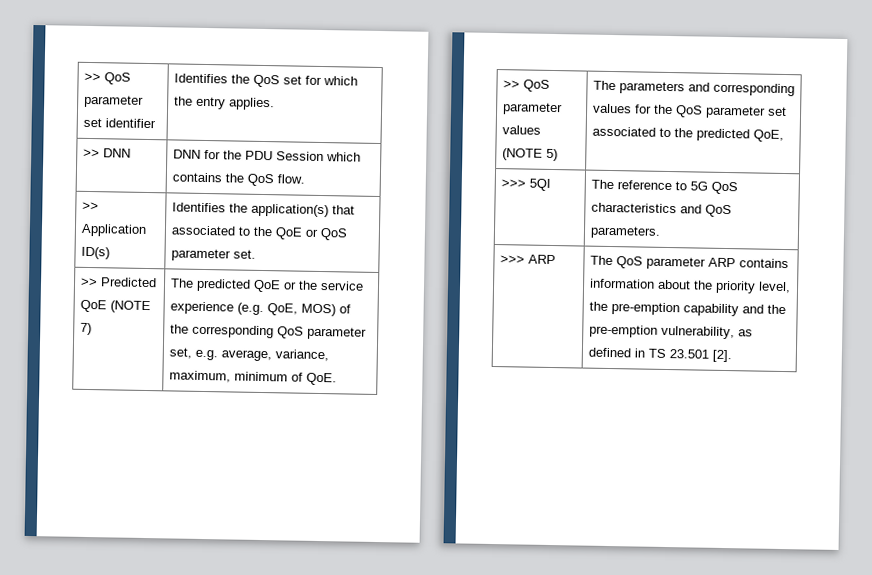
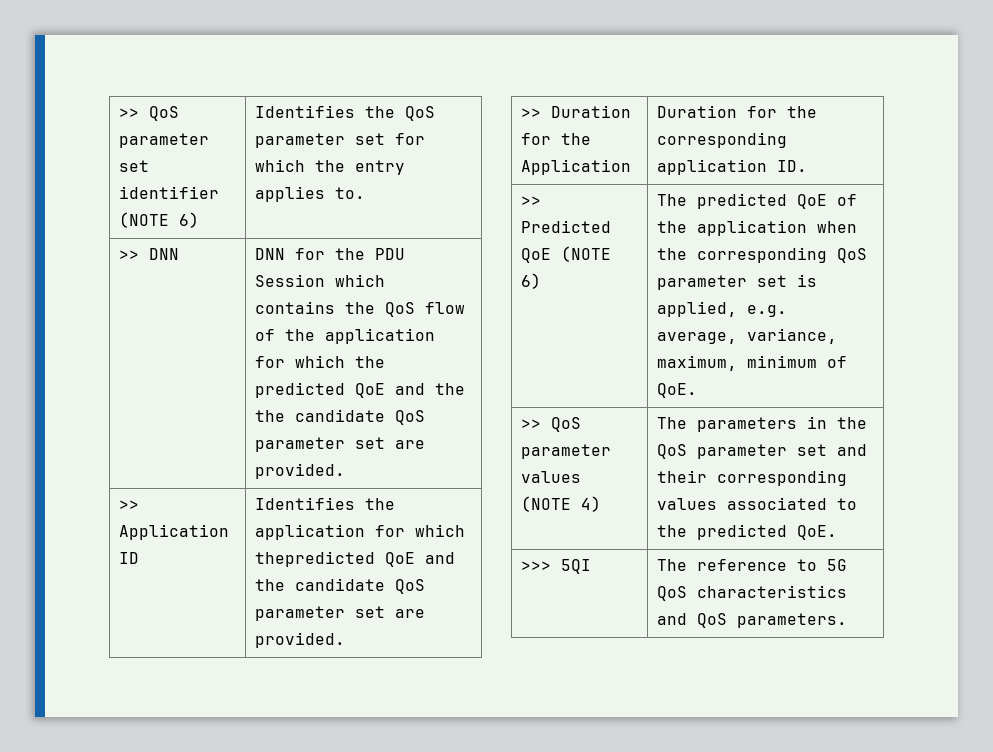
- >> QoS parameter set identifier | Identifies the QoS set for which the entry applies.
+ >> QoS parameter set identifier (NOTE 6) | Identifies the QoS parameter set for which the entry applies to.
- >> DNN | DNN for the PDU Session which contains the QoS flow.
+ >> DNN | DNN for the PDU Session which contains the QoS flow of the application for which the predicted QoE and the the candidate QoS parameter set are provided.
- >> Application ID(s) | Identifies the application(s) that associated to the QoE or QoS parameter set.
+ >> Application ID | Identifies the application for which thepredicted QoE and the candidate QoS parameter set are provided.
+ >> Duration for the Application | Duration for the corresponding application ID.
- >> Predicted QoE (NOTE 7) | The predicted QoE or the service experience (e.g. QoE, MOS) of the corresponding QoS parameter set, e.g. average, variance, maximum, minimum of QoE.
+ >> Predicted QoE (NOTE 6) | The predicted QoE of the application when the corresponding QoS parameter set is applied, e.g. average, variance, maximum, minimum of QoE.
- >> QoS parameter values (NOTE 5) | The parameters and corresponding values for the QoS parameter set associated to the predicted QoE,
+ >> QoS parameter values (NOTE 4) | The parameters in the QoS parameter set and their corresponding values associated to the predicted QoE.
- >>> ARP | The QoS parameter ARP contains information about the priority level, the pre-emption capability and the pre-emption vulnerability, as defined in TS 23.501 [2].

